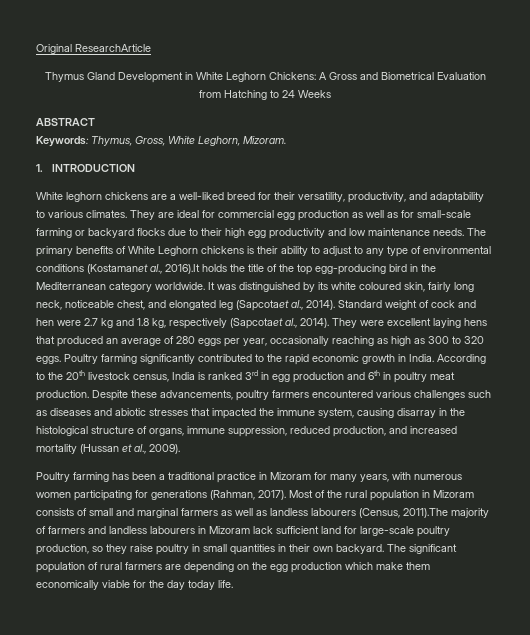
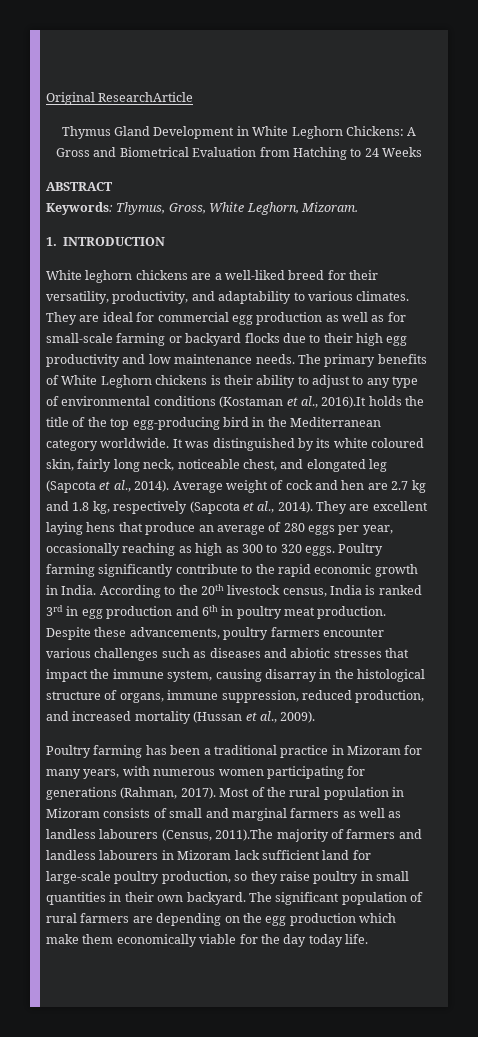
- The primary benefits of White Leghorn chickens is their ability to adjust to any type of environmental conditions (Kostamanet al., 2016).It holds the title of the top egg-producing bird in the Mediterranean category worldwide.
+ The primary benefits of White Leghorn chickens is their ability to adjust to any type of environmental conditions (Kostaman et al., 2016).It holds the title of the top egg-producing bird in the Mediterranean category worldwide.
- It was distinguished by its white coloured skin, fairly long neck, noticeable chest, and elongated leg (Sapcotaet al., 2014). Standard weight of cock and hen were 2.7 kg and 1.8 kg, respectively (Sapcotaet al., 2014).
+ It was distinguished by its white coloured skin, fairly long neck, noticeable chest, and elongated leg (Sapcota et al., 2014). Average weight of cock and hen are 2.7 kg and 1.8 kg, respectively (Sapcota et al., 2014).
- They were excellent laying hens that produced an average of 280 eggs per year, occasionally reaching as high as 300 to 320 eggs.
+ They are excellent laying hens that produce an average of 280 eggs per year, occasionally reaching as high as 300 to 320 eggs.
- Poultry farming significantly contributed to the rapid economic growth in India.
+ Poultry farming significantly contribute to the rapid economic growth in India.
- Despite these advancements, poultry farmers encountered various challenges such as diseases and abiotic stresses that impacted the immune system, causing disarray in the histological structure of organs, immune suppression, reduced production, and increased mortality (Hussan et al., 2009).
+ Despite these advancements, poultry farmers encounter various challenges such as diseases and abiotic stresses that impact the immune system, causing disarray in the histological structure of organs, immune suppression, reduced production, and increased mortality (Hussan et al., 2009).

